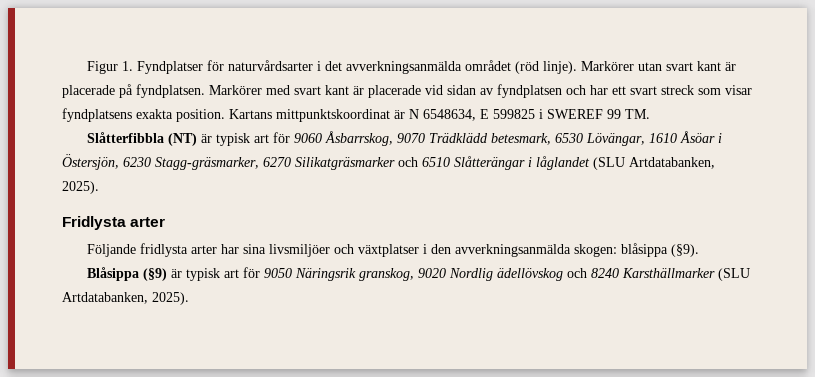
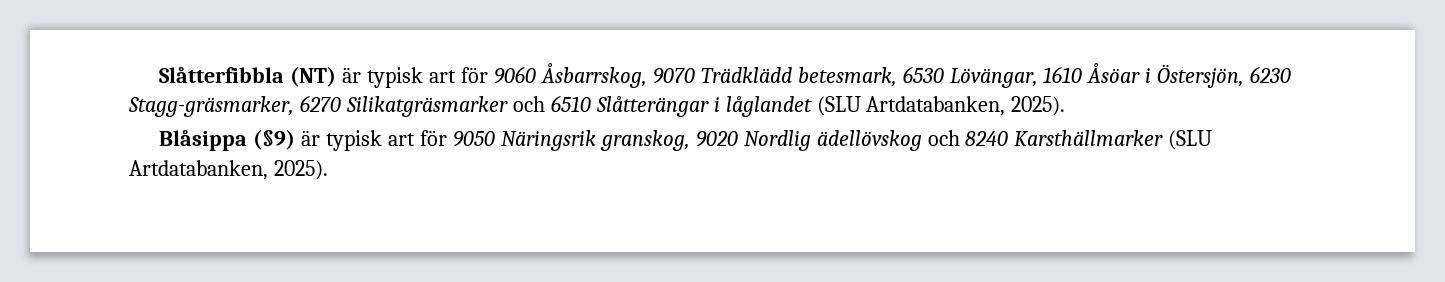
- Figur 1. Fyndplatser för naturvårdsarter i det avverkningsanmälda området (röd linje). Markörer utan svart kant är placerade på fyndplatsen. Markörer med svart kant är placerade vid sidan av fyndplatsen och har ett svart streck som visar fyndplatsens exakta position. Kartans mittpunktskoordinat är N 6548634, E 599825 i SWEREF 99 TM.
- Fridlysta arter
- Följande fridlysta arter har sina livsmiljöer och växtplatser i den avverkningsanmälda skogen: blåsippa (§9).

